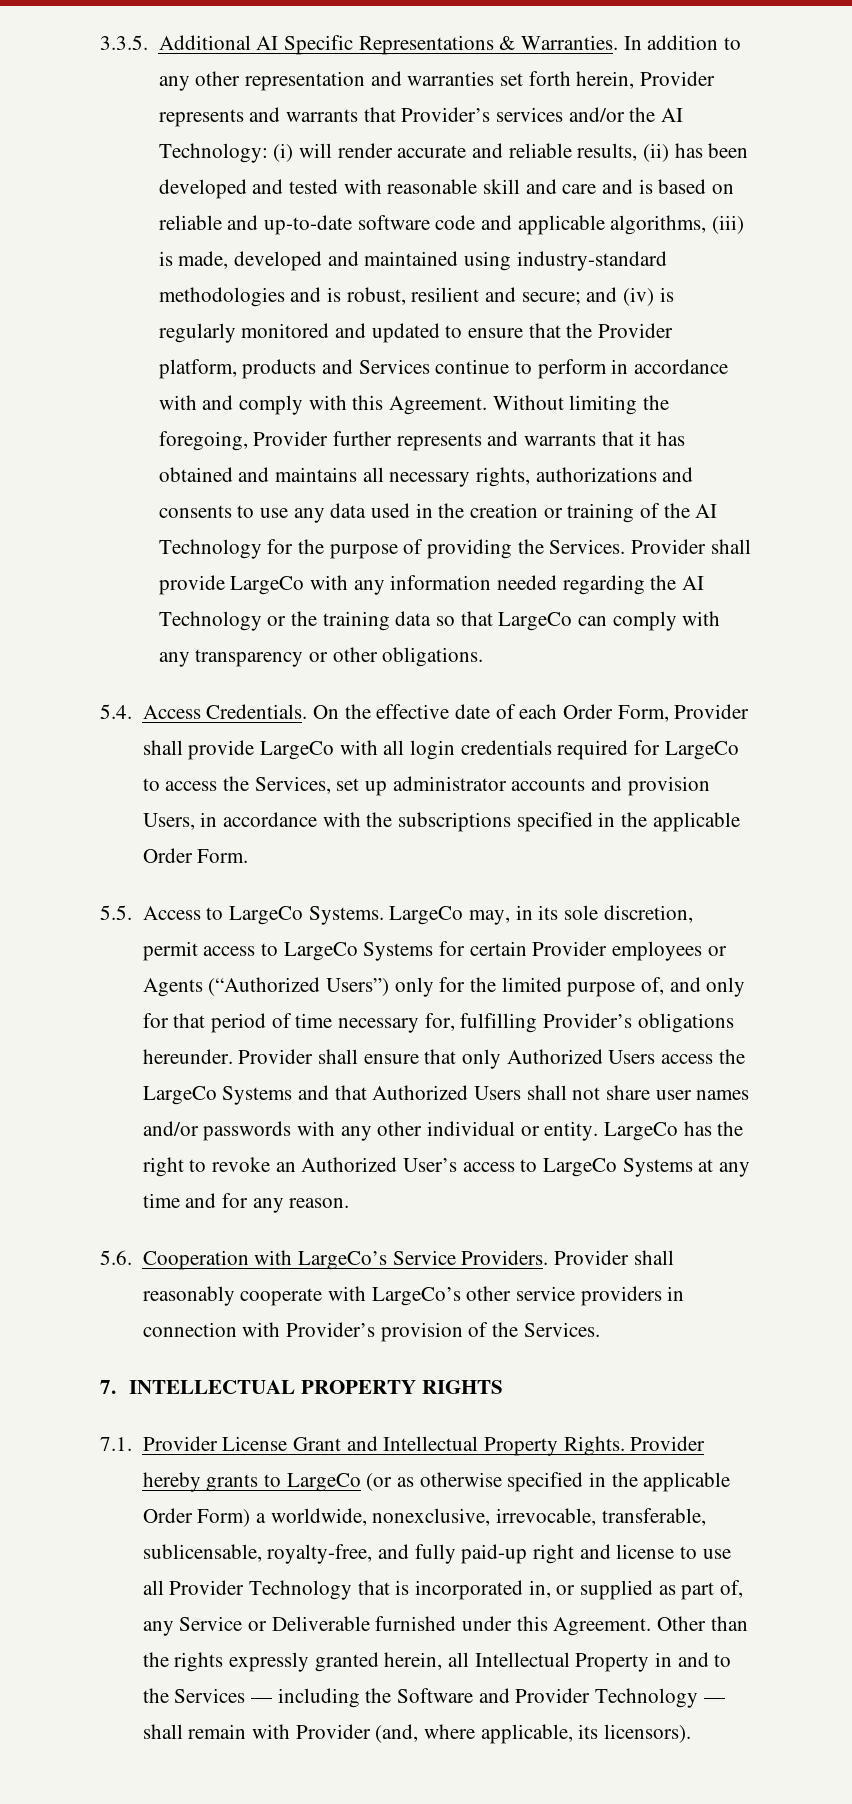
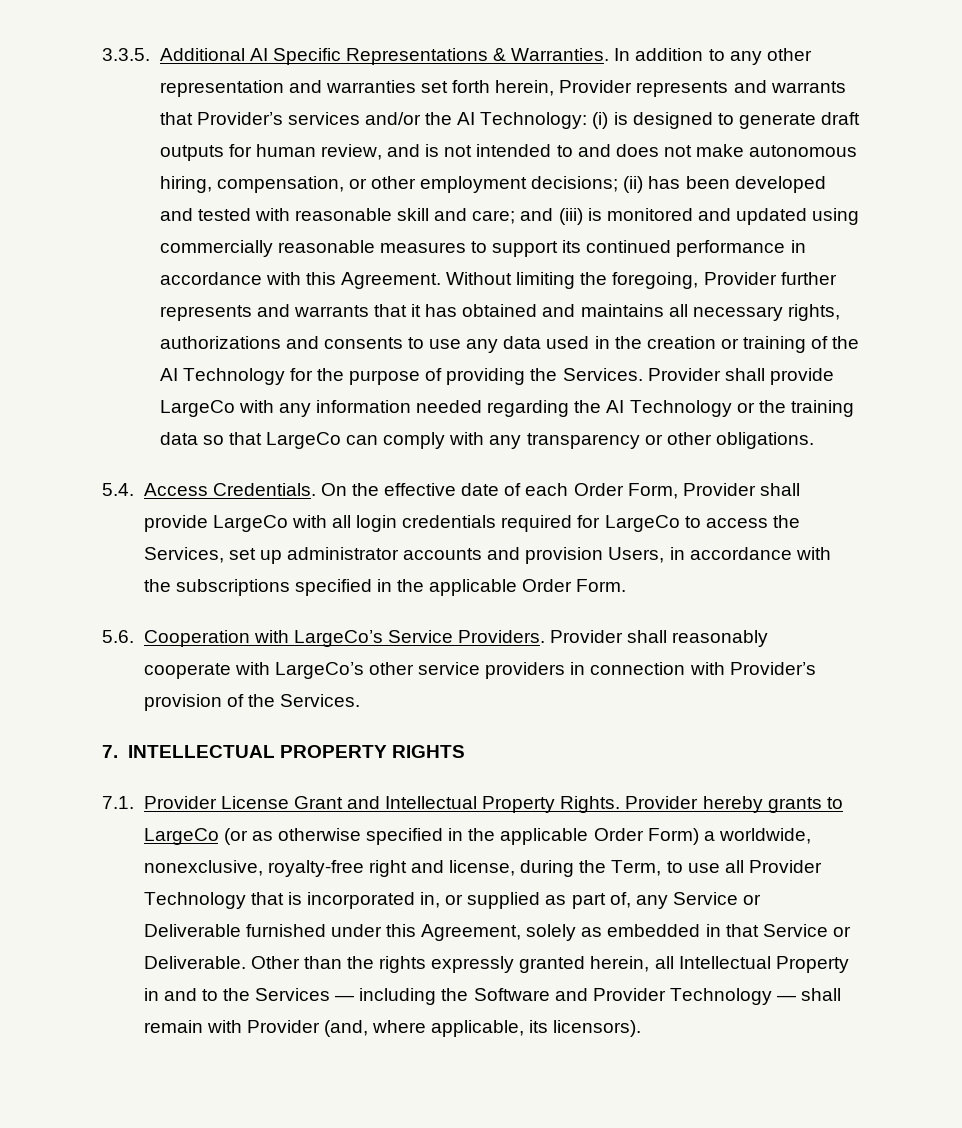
- In addition to any other representation and warranties set forth herein, Provider represents and warrants that Provider’s services and/or the AI Technology: (i) will render accurate and reliable results, (ii) has been developed and tested with reasonable skill and care and is based on reliable and up-to-date software code and applicable algorithms, (iii) is made, developed and maintained using industry-standard methodologies and is robust, resilient and secure; and (iv) is regularly monitored and updated to ensure that the Provider platform, products and Services continue to perform in accordance with and comply with this Agreement.
+ In addition to any other representation and warranties set forth herein, Provider represents and warrants that Provider’s services and/or the AI Technology: (i) is designed to generate draft outputs for human review, and is not intended to and does not make autonomous hiring, compensation, or other employment decisions; (ii) has been developed and tested with reasonable skill and care; and (iii) is monitored and updated using commercially reasonable measures to support its continued performance in accordance with this Agreement.
- 5.5. Access to LargeCo Systems. LargeCo may, in its sole discretion, permit access to LargeCo Systems for certain Provider employees or Agents (“Authorized Users”) only for the limited purpose of, and only for that period of time necessary for, fulfilling Provider’s obligations hereunder. Provider shall ensure that only Authorized Users access the LargeCo Systems and that Authorized Users shall not share user names and/or passwords with any other individual or entity. LargeCo has the right to revoke an Authorized User’s access to LargeCo Systems at any time and for any reason.
- Provider hereby grants to LargeCo (or as otherwise specified in the applicable Order Form) a worldwide, nonexclusive, irrevocable, transferable, sublicensable, royalty-free, and fully paid-up right and license to use all Provider Technology that is incorporated in, or supplied as part of, any Service or Deliverable furnished under this Agreement.
+ Provider hereby grants to LargeCo (or as otherwise specified in the applicable Order Form) a worldwide, nonexclusive, royalty-free right and license, during the Term, to use all Provider Technology that is incorporated in, or supplied as part of, any Service or Deliverable furnished under this Agreement, solely as embedded in that Service or Deliverable.

